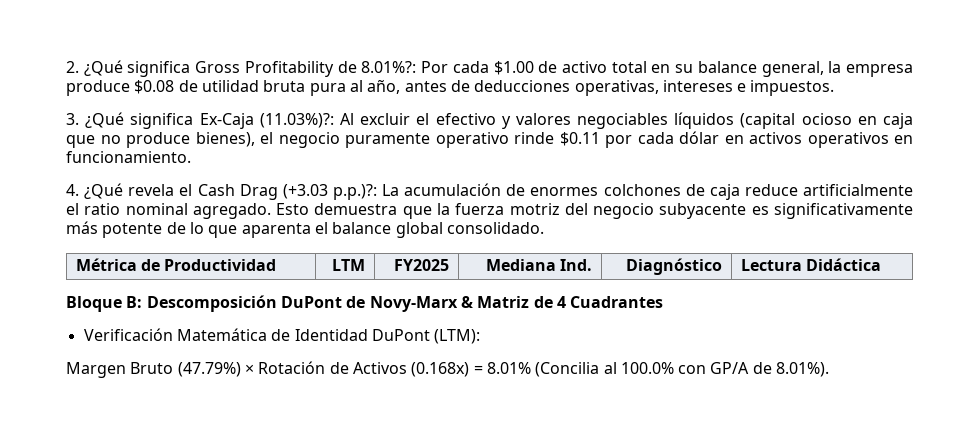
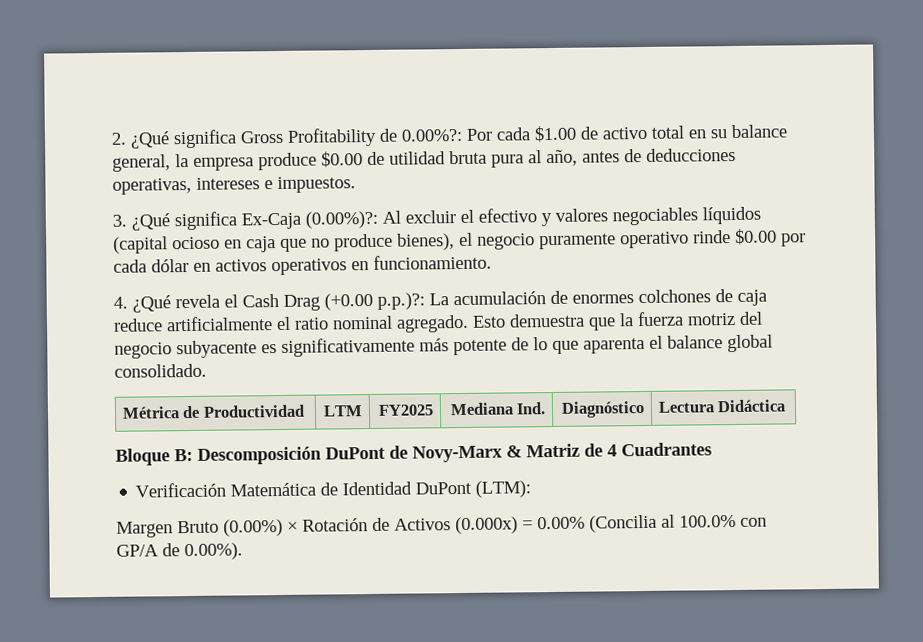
- 2. ¿Qué significa Gross Profitability de 8.01%?: Por cada $1.00 de activo total en su balance general, la empresa produce $0.08 de utilidad bruta pura al año, antes de deducciones operativas, intereses e impuestos.
+ 2. ¿Qué significa Gross Profitability de 0.00%?: Por cada $1.00 de activo total en su balance general, la empresa produce $0.00 de utilidad bruta pura al año, antes de deducciones operativas, intereses e impuestos.
- 3. ¿Qué significa Ex-Caja (11.03%)?: Al excluir el efectivo y valores negociables líquidos (capital ocioso en caja que no produce bienes), el negocio puramente operativo rinde $0.11 por cada dólar en activos operativos en funcionamiento.
+ 3. ¿Qué significa Ex-Caja (0.00%)?: Al excluir el efectivo y valores negociables líquidos (capital ocioso en caja que no produce bienes), el negocio puramente operativo rinde $0.00 por cada dólar en activos operativos en funcionamiento.
- 4. ¿Qué revela el Cash Drag (+3.03 p.p.)?: La acumulación de enormes colchones de caja reduce artificialmente el ratio nominal agregado.
+ 4. ¿Qué revela el Cash Drag (+0.00 p.p.)?: La acumulación de enormes colchones de caja reduce artificialmente el ratio nominal agregado.
- Margen Bruto (47.79%) × Rotación de Activos (0.168x) = 8.01% (Concilia al 100.0% con GP/A de 8.01%).
+ Margen Bruto (0.00%) × Rotación de Activos (0.000x) = 0.00% (Concilia al 100.0% con GP/A de 0.00%).

